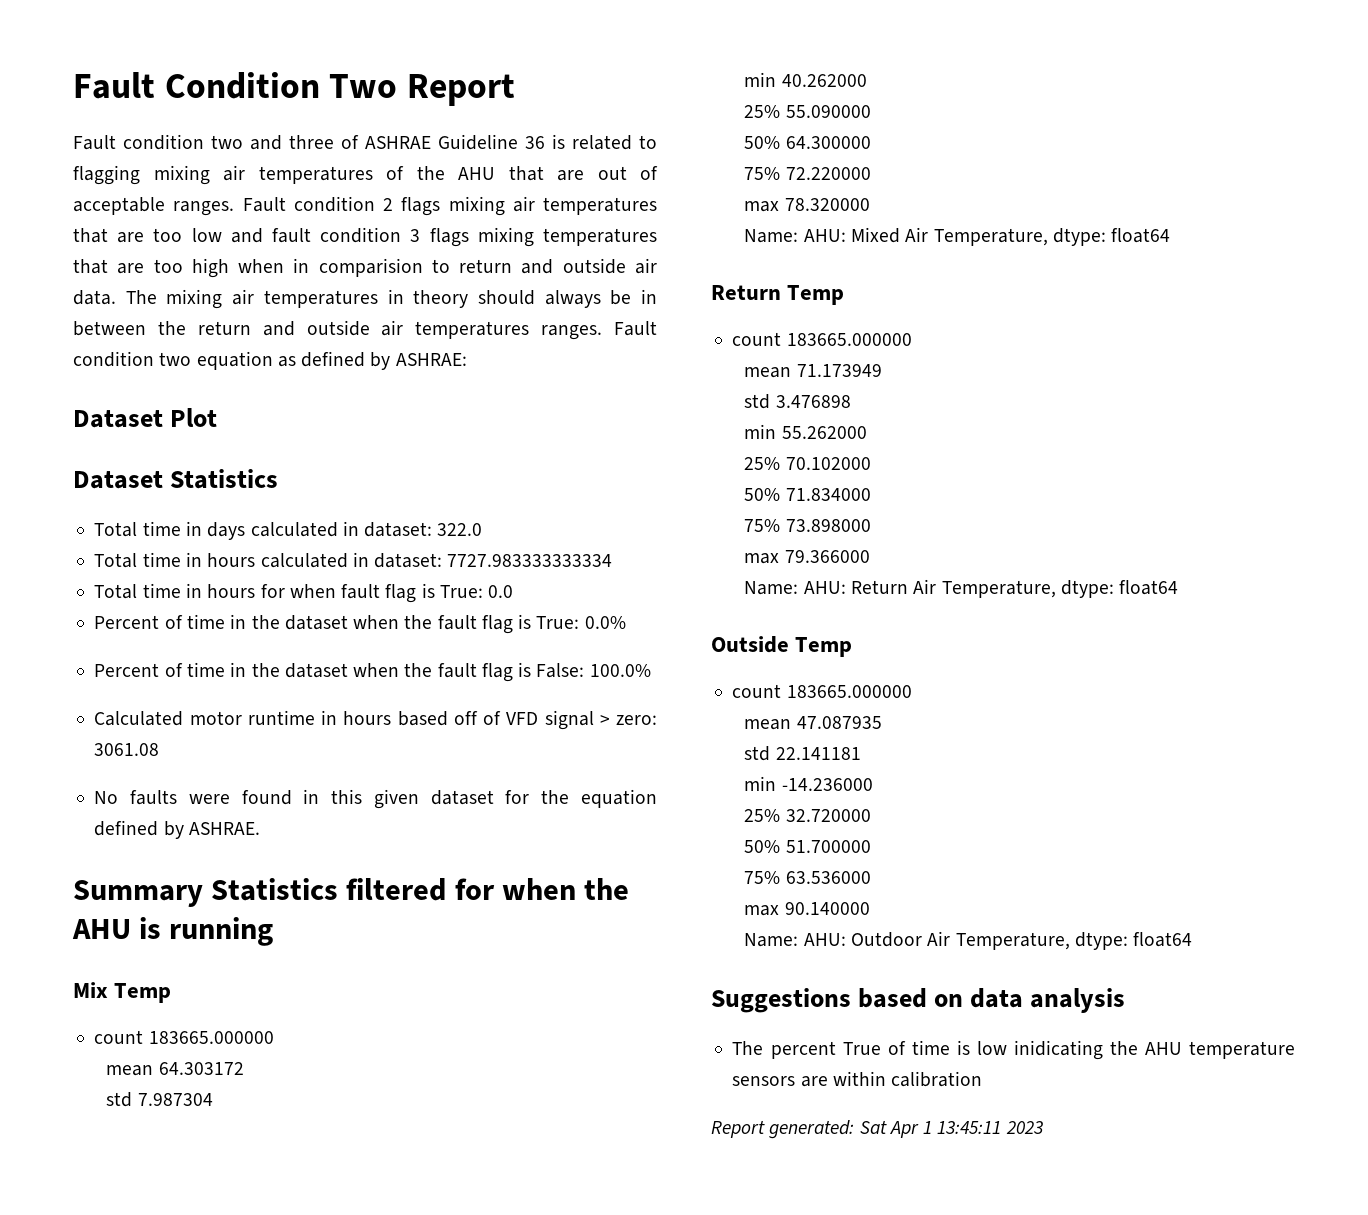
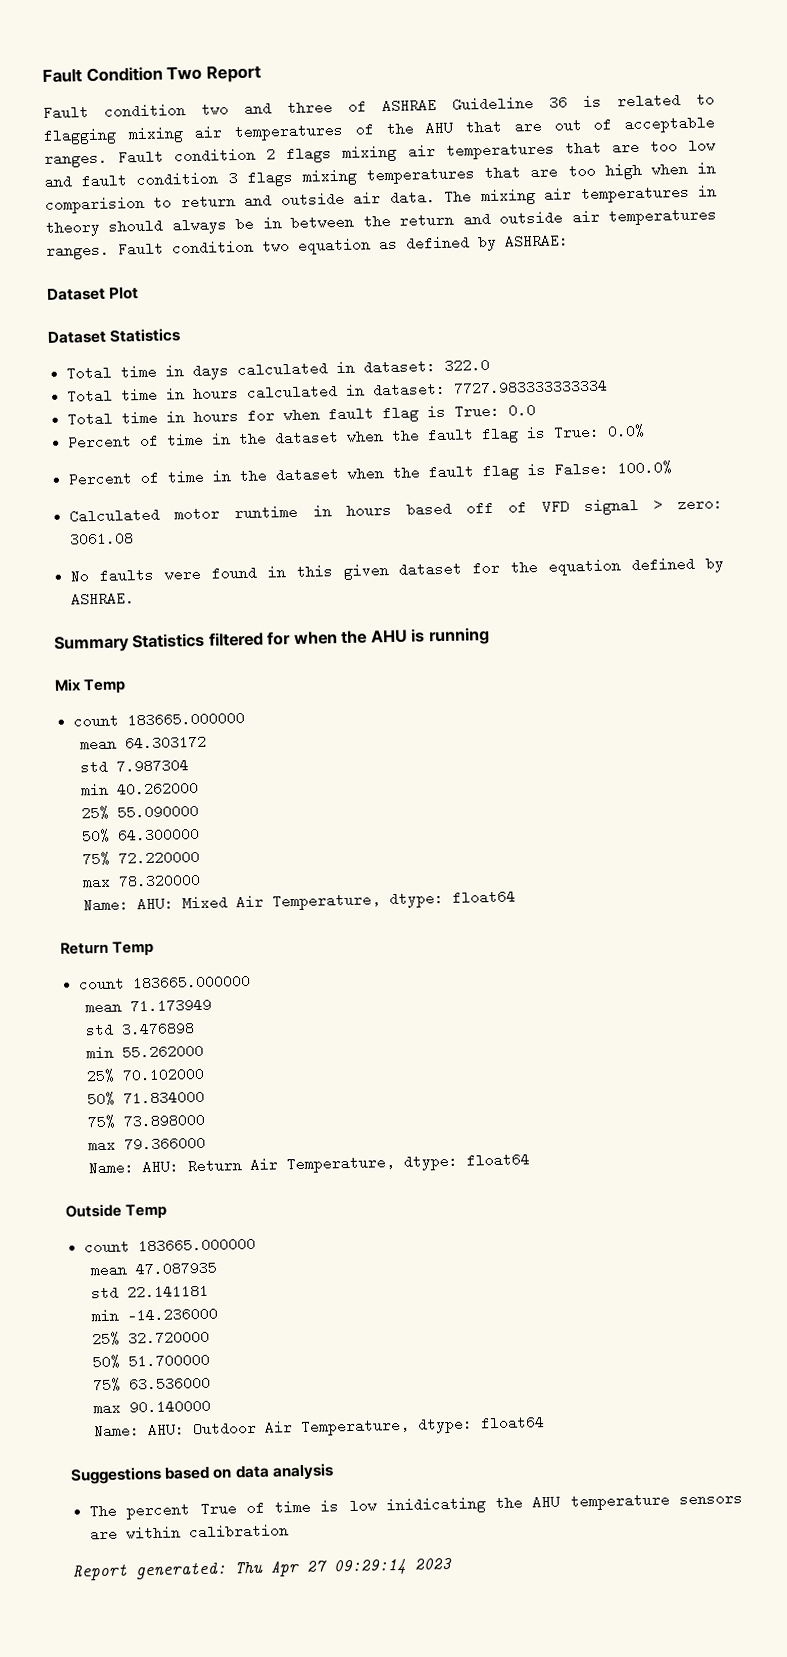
- Report generated: Sat Apr 1 13:45:11 2023
+ Report generated: Thu Apr 27 09:29:14 2023

